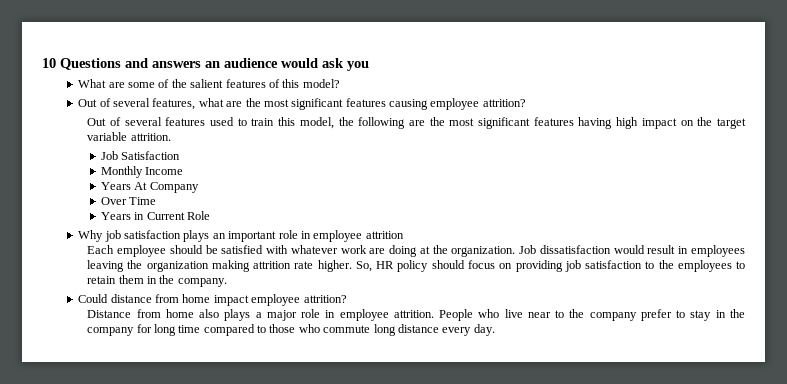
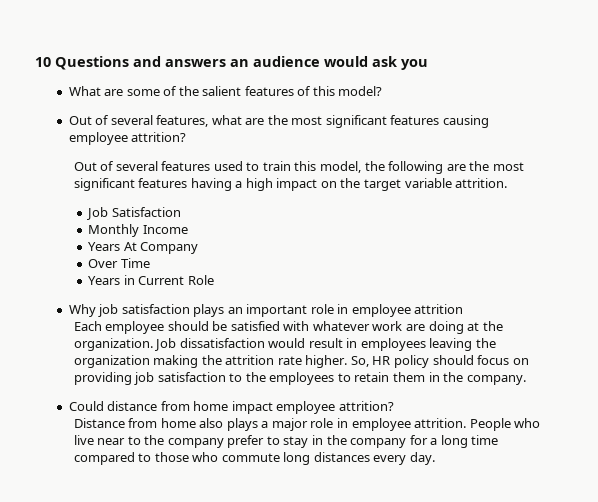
- Out of several features used to train this model, the following are the most significant features having high impact on the target variable attrition.
+ Out of several features used to train this model, the following are the most significant features having a high impact on the target variable attrition.
- Job dissatisfaction would result in employees leaving the organization making attrition rate higher.
+ Job dissatisfaction would result in employees leaving the organization making the attrition rate higher.
- People who live near to the company prefer to stay in the company for long time compared to those who commute long distance every day.
+ People who live near to the company prefer to stay in the company for a long time compared to those who commute long distances every day.

